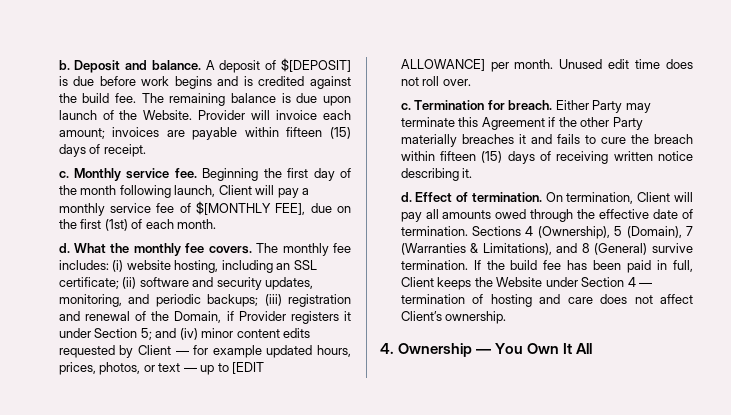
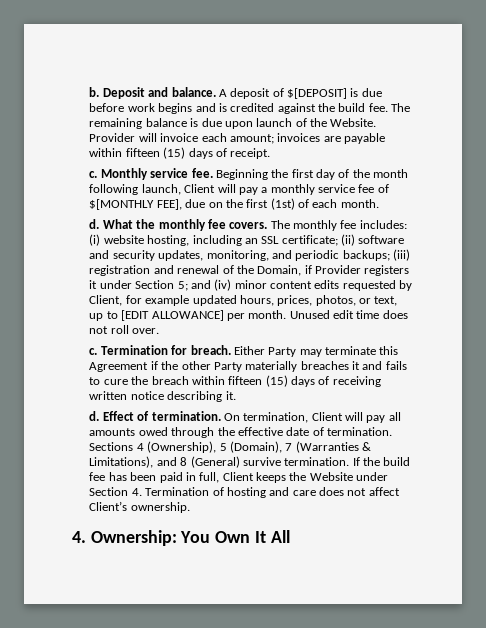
- The monthly fee includes: (i) website hosting, including an SSL certificate; (ii) software and security updates, monitoring, and periodic backups; (iii) registration and renewal of the Domain, if Provider registers it under Section 5; and (iv) minor content edits requested by Client — for example updated hours, prices, photos, or text — up to [EDIT ALLOWANCE] per month.
+ The monthly fee includes: (i) website hosting, including an SSL certificate; (ii) software and security updates, monitoring, and periodic backups; (iii) registration and renewal of the Domain, if Provider registers it under Section 5; and (iv) minor content edits requested by Client, for example updated hours, prices, photos, or text, up to [EDIT ALLOWANCE] per month.
- If the build fee has been paid in full, Client keeps the Website under Section 4 — termination of hosting and care does not affect Client’s ownership.
+ If the build fee has been paid in full, Client keeps the Website under Section 4. Termination of hosting and care does not affect Client’s ownership.
- 4. Ownership — You Own It All
+ 4. Ownership: You Own It All

